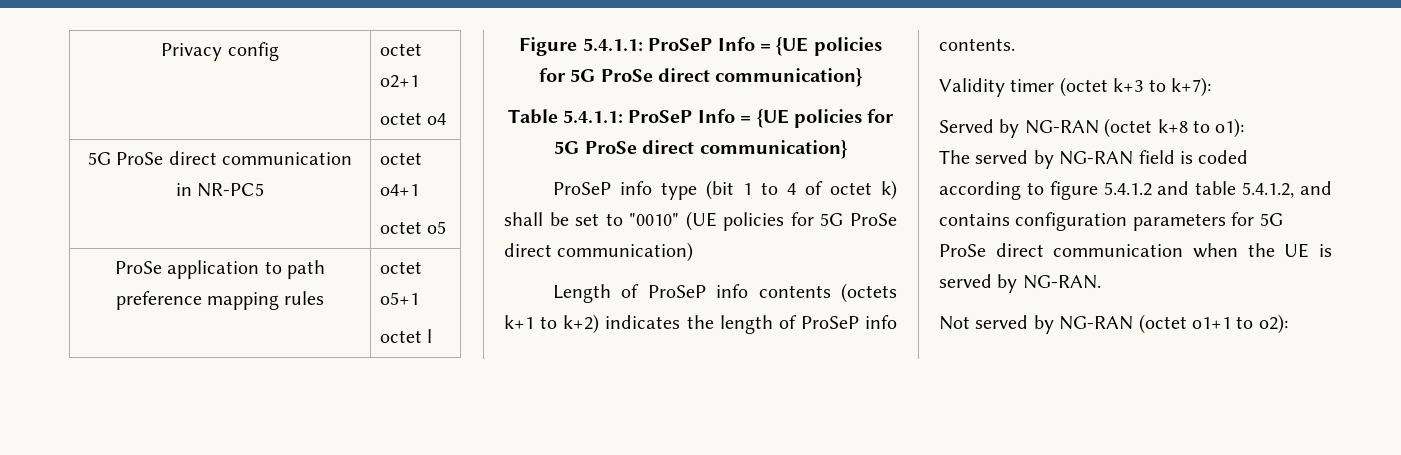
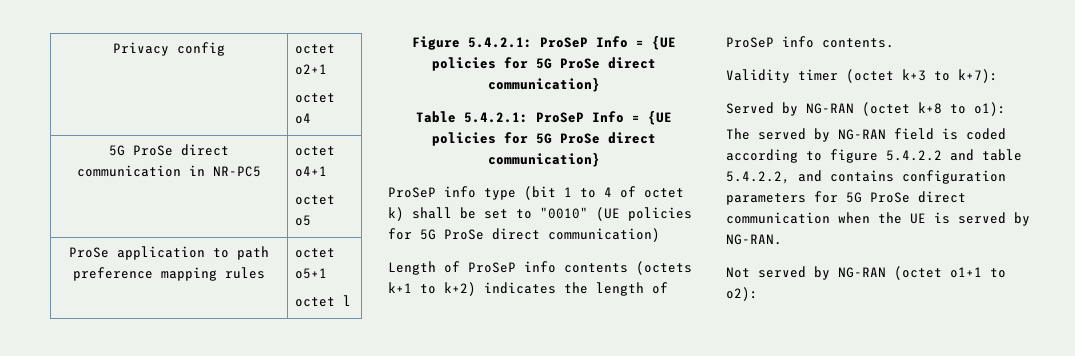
- Figure 5.4.1.1: ProSeP Info = {UE policies for 5G ProSe direct communication}
+ Figure 5.4.2.1: ProSeP Info = {UE policies for 5G ProSe direct communication}
- Table 5.4.1.1: ProSeP Info = {UE policies for 5G ProSe direct communication}
+ Table 5.4.2.1: ProSeP Info = {UE policies for 5G ProSe direct communication}
- The served by NG-RAN field is coded according to figure 5.4.1.2 and table 5.4.1.2, and contains configuration parameters for 5G ProSe direct communication when the UE is served by NG-RAN.
+ The served by NG-RAN field is coded according to figure 5.4.2.2 and table 5.4.2.2, and contains configuration parameters for 5G ProSe direct communication when the UE is served by NG-RAN.

